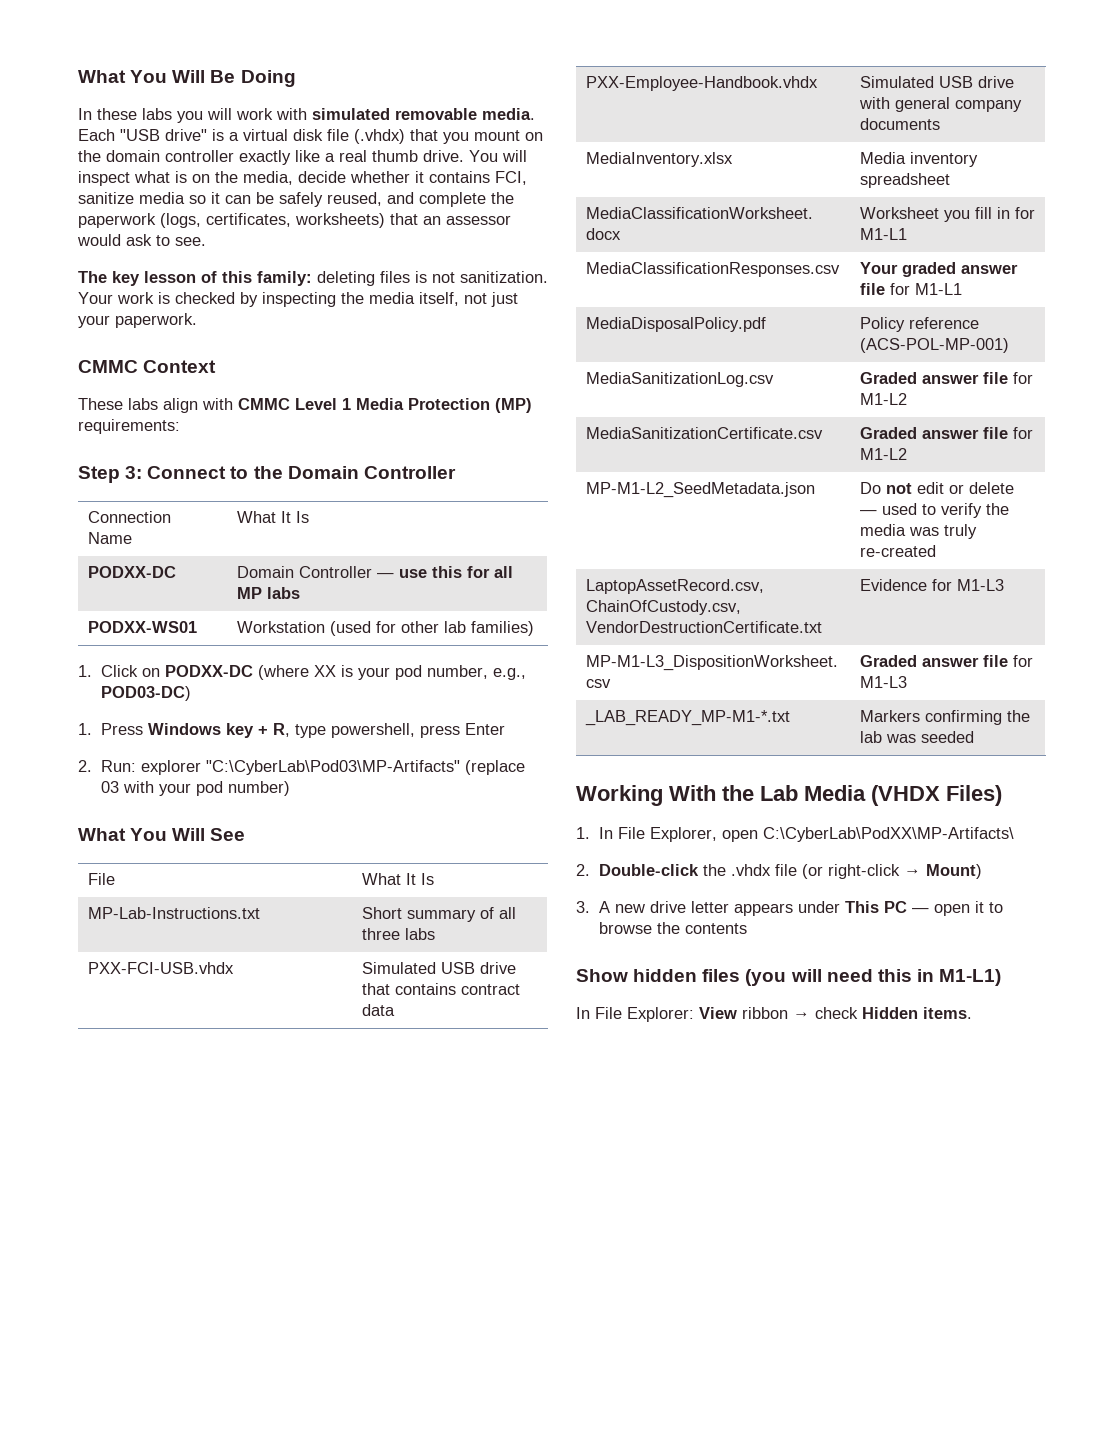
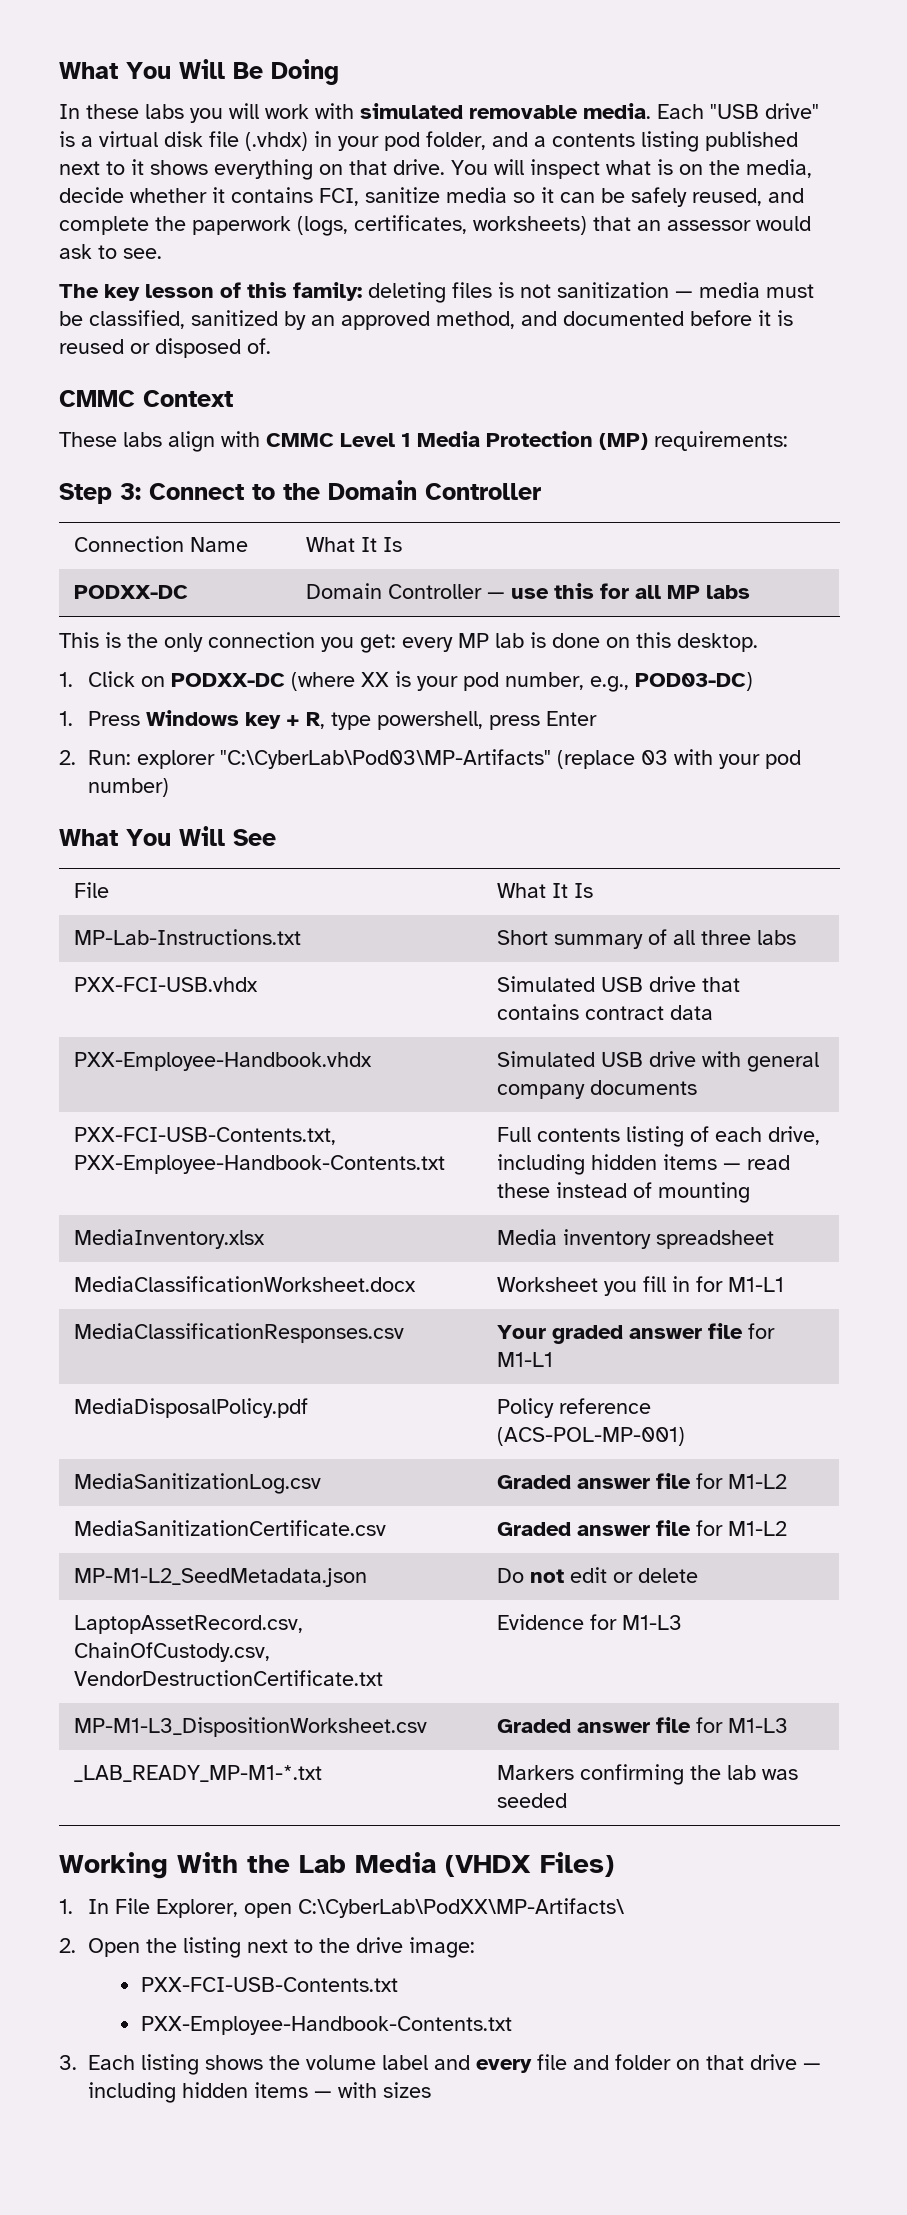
- Each "USB drive" is a virtual disk file (.vhdx) that you mount on the domain controller exactly like a real thumb drive.
+ Each "USB drive" is a virtual disk file (.vhdx) in your pod folder, and a contents listing published next to it shows everything on that drive.
- The key lesson of this family: deleting files is not sanitization. Your work is checked by inspecting the media itself, not just your paperwork.
+ The key lesson of this family: deleting files is not sanitization — media must be classified, sanitized by an approved method, and documented before it is reused or disposed of.
- PODXX-WS01 | Workstation (used for other lab families)
+ This is the only connection you get: every MP lab is done on this desktop.
+ PXX-FCI-USB-Contents.txt, PXX-Employee-Handbook-Contents.txt | Full contents listing of each drive, including hidden items — read these instead of mounting
- MP-M1-L2_SeedMetadata.json | Do not edit or delete — used to verify the media was truly re-created
+ MP-M1-L2_SeedMetadata.json | Do not edit or delete
- 2. Double-click the .vhdx file (or right-click → Mount)
- 3. A new drive letter appears under This PC — open it to browse the contents
- Show hidden files (you will need this in M1-L1)
- In File Explorer: View ribbon → check Hidden items.
+ 2. Open the listing next to the drive image:
+ PXX-FCI-USB-Contents.txt
+ PXX-Employee-Handbook-Contents.txt
+ 3. Each listing shows the volume label and every file and folder on that drive — including hidden items — with sizes

